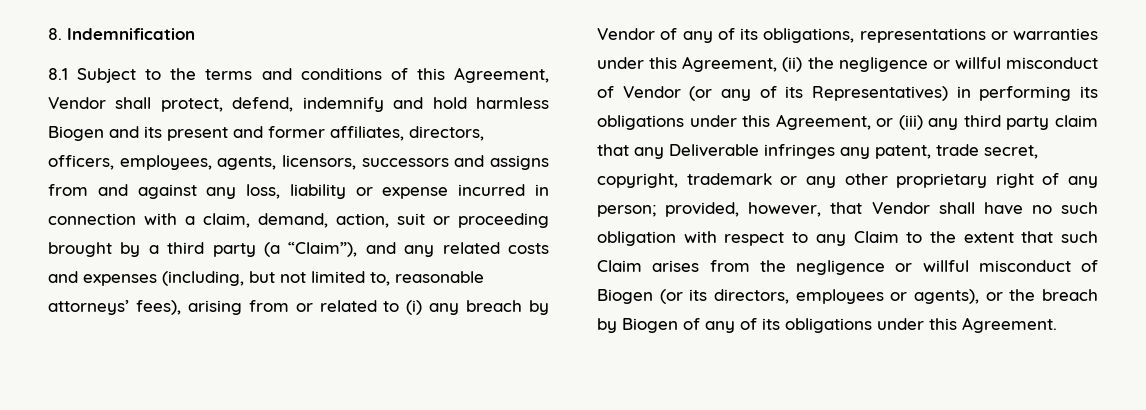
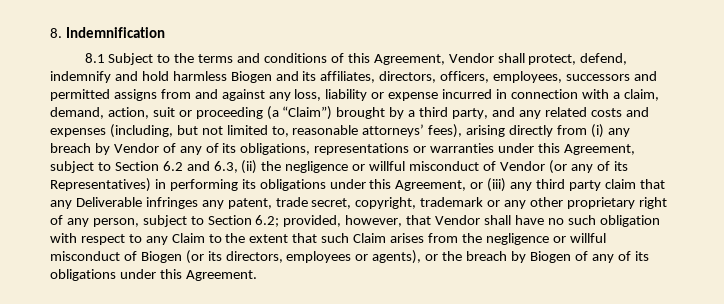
- 8.1 Subject to the terms and conditions of this Agreement, Vendor shall protect, defend, indemnify and hold harmless Biogen and its present and former affiliates, directors, officers, employees, agents, licensors, successors and assigns from and against any loss, liability or expense incurred in connection with a claim, demand, action, suit or proceeding brought by a third party (a “Claim”), and any related costs and expenses (including, but not limited to, reasonable attorneys’ fees), arising from or related to (i) any breach by Vendor of any of its obligations, representations or warranties under this Agreement, (ii) the negligence or willful misconduct of Vendor (or any of its Representatives) in performing its obligations under this Agreement, or (iii) any third party claim that any Deliverable infringes any patent, trade secret, copyright, trademark or any other proprietary right of any person;
+ 8.1 Subject to the terms and conditions of this Agreement, Vendor shall protect, defend, indemnify and hold harmless Biogen and its affiliates, directors, officers, employees, successors and permitted assigns from and against any loss, liability or expense incurred in connection with a claim, demand, action, suit or proceeding (a “Claim”) brought by a third party, and any related costs and expenses (including, but not limited to, reasonable attorneys’ fees), arising directly from (i) any breach by Vendor of any of its obligations, representations or warranties under this Agreement, subject to Section 6.2 and 6.3, (ii) the negligence or willful misconduct of Vendor (or any of its Representatives) in performing its obligations under this Agreement, or (iii) any third party claim that any Deliverable infringes any patent, trade secret, copyright, trademark or any other proprietary right of any person, subject to Section 6.2;

